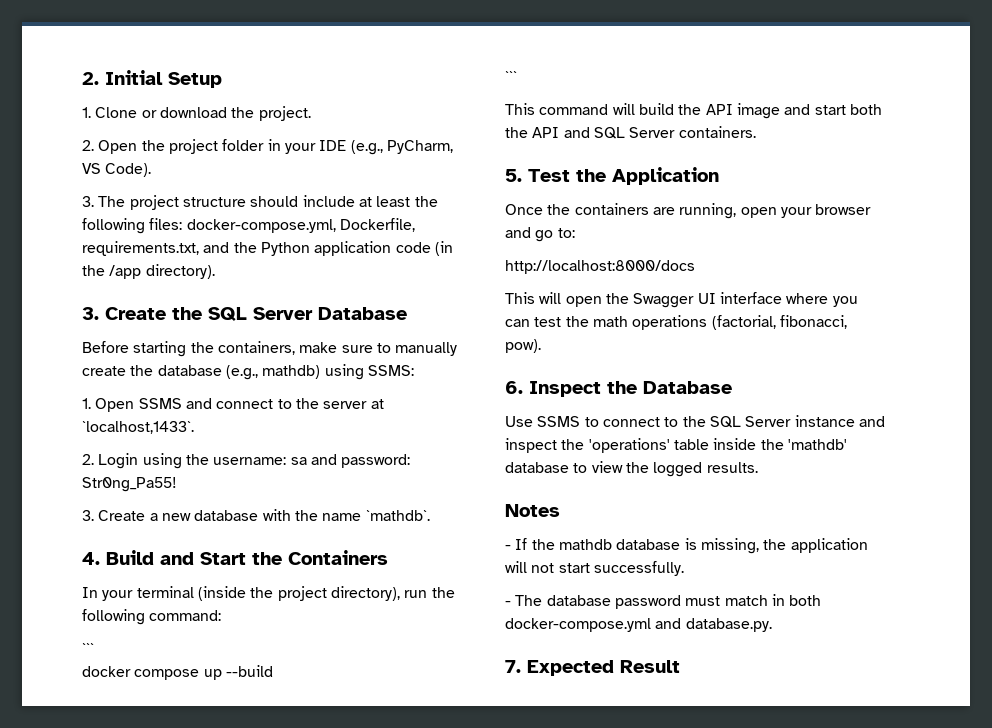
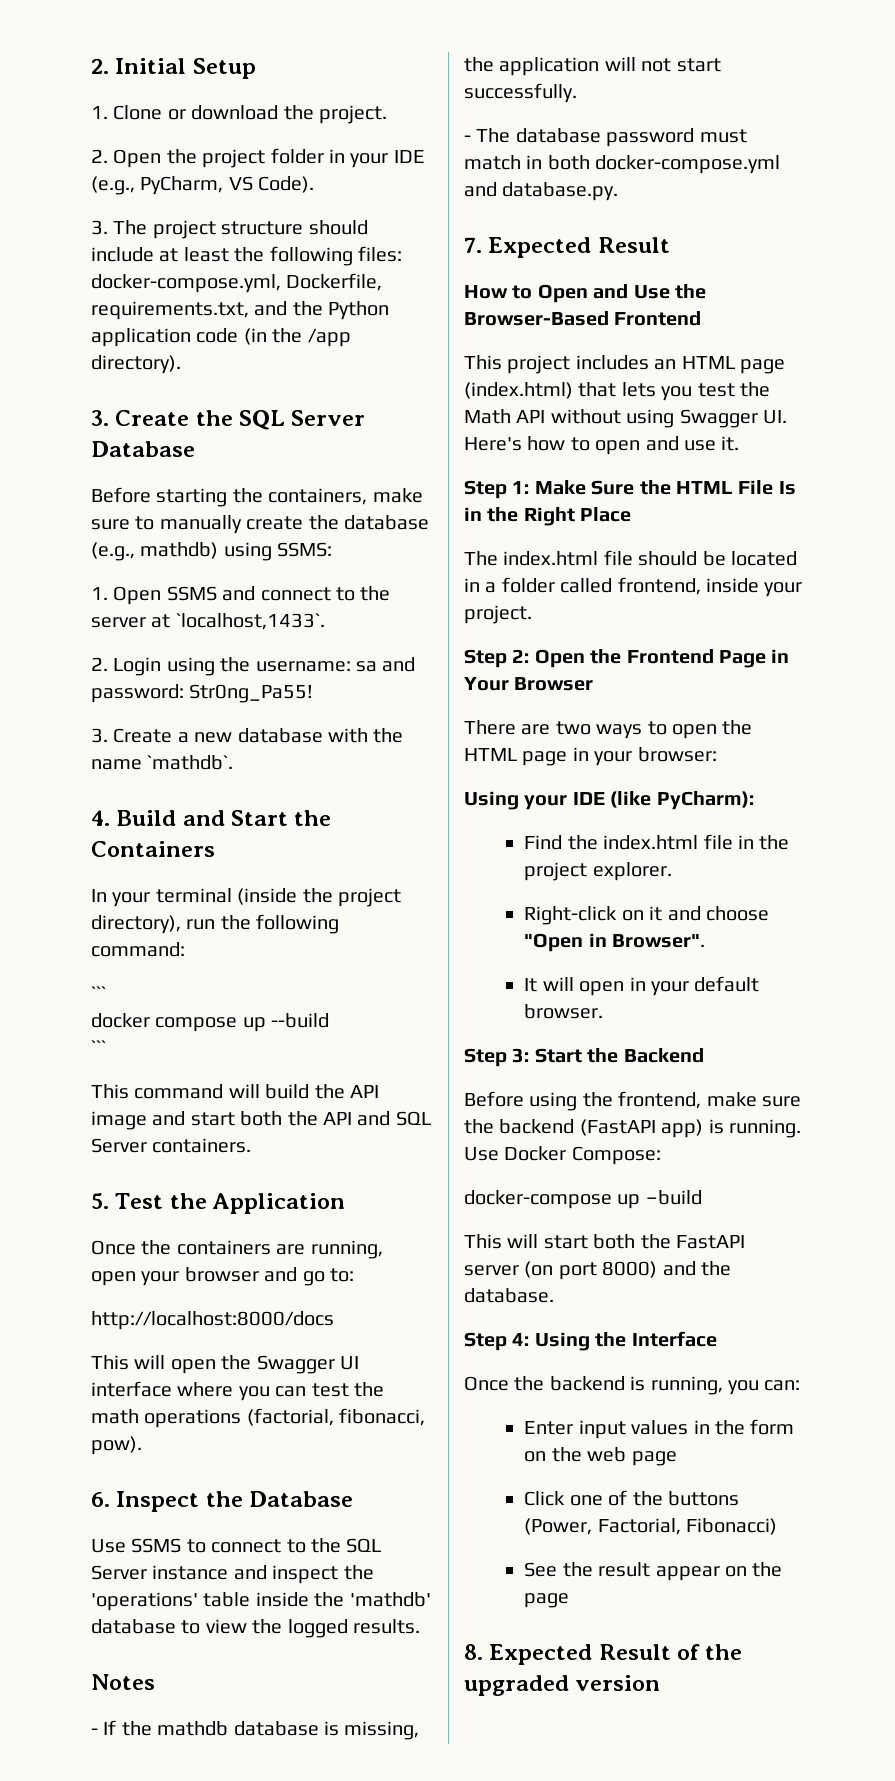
+ How to Open and Use the Browser-Based Frontend
+ This project includes an HTML page (index.html) that lets you test the Math API without using Swagger UI. Here's how to open and use it.
+ Step 1: Make Sure the HTML File Is in the Right Place
+ The index.html file should be located in a folder called frontend, inside your project.
+ Step 2: Open the Frontend Page in Your Browser
+ There are two ways to open the HTML page in your browser:
+ Using your IDE (like PyCharm):
+ Find the index.html file in the project explorer.
+ Right-click on it and choose "Open in Browser".
+ It will open in your default browser.
+ Step 3: Start the Backend
+ Before using the frontend, make sure the backend (FastAPI app) is running. Use Docker Compose:
+ docker-compose up –build
+ This will start both the FastAPI server (on port 8000) and the database.
+ Step 4: Using the Interface
+ Once the backend is running, you can:
+ Enter input values in the form on the web page
+ Click one of the buttons (Power, Factorial, Fibonacci)
+ See the result appear on the page
+ 8. Expected Result of the upgraded version

